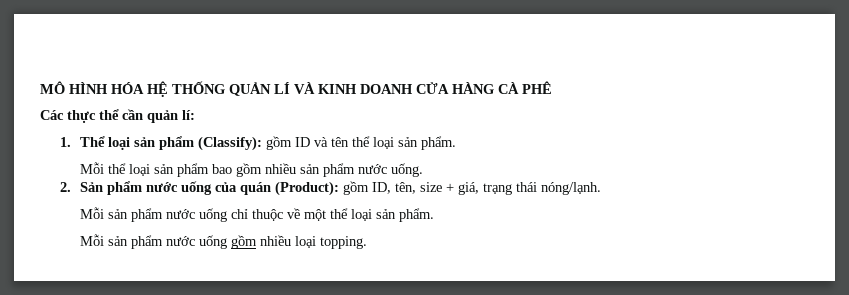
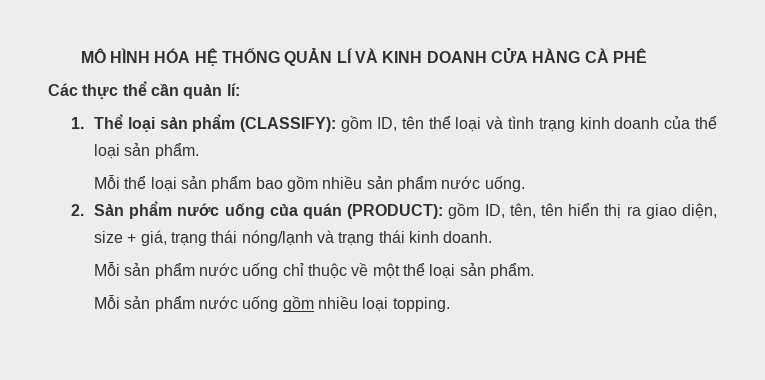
- 1. Thể loại sản phẩm (Classify): gồm ID và tên thể loại sản phẩm.
+ 1. Thể loại sản phẩm (CLASSIFY): gồm ID, tên thể loại và tình trạng kinh doanh của thể loại sản phẩm.
- 2. Sản phẩm nước uống của quán (Product): gồm ID, tên, size + giá, trạng thái nóng/lạnh.
+ 2. Sản phẩm nước uống của quán (PRODUCT): gồm ID, tên, tên hiển thị ra giao diện, size + giá, trạng thái nóng/lạnh và trạng thái kinh doanh.

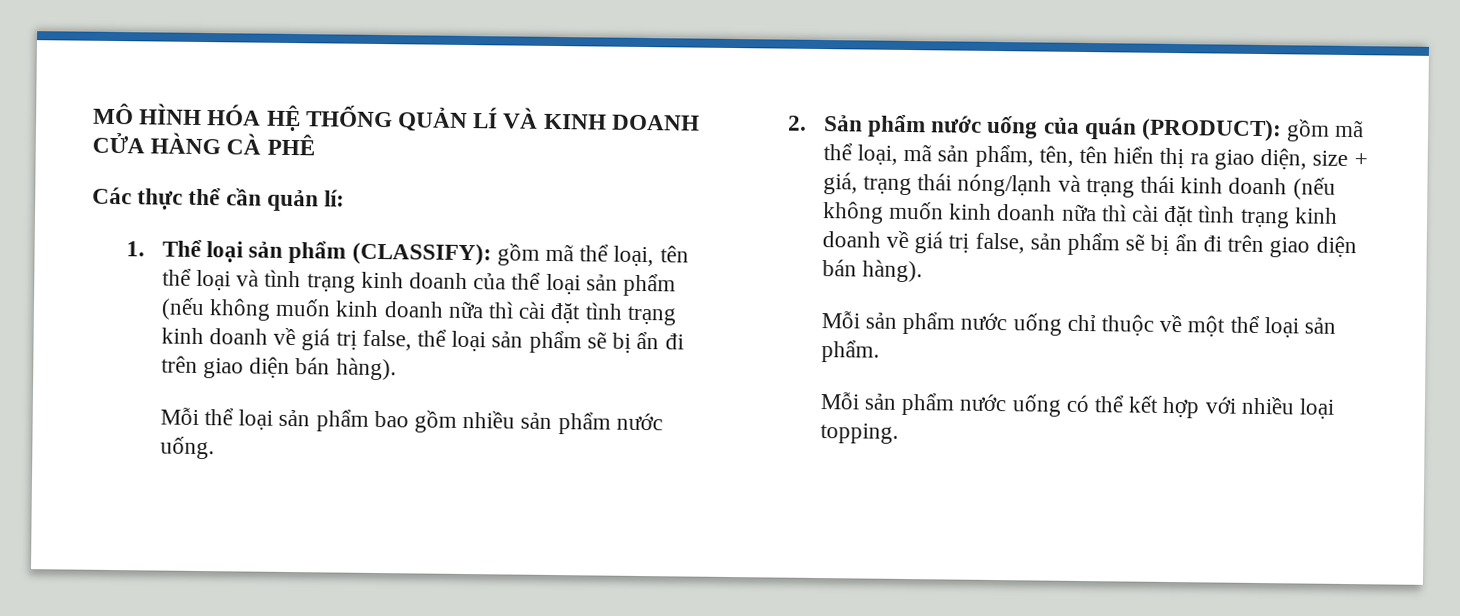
- 1. Thể loại sản phẩm (CLASSIFY): gồm ID, tên thể loại và tình trạng kinh doanh của thể loại sản phẩm.
+ 1. Thể loại sản phẩm (CLASSIFY): gồm mã thể loại, tên thể loại và tình trạng kinh doanh của thể loại sản phẩm (nếu không muốn kinh doanh nữa thì cài đặt tình trạng kinh doanh về giá trị false, thể loại sản phẩm sẽ bị ẩn đi trên giao diện bán hàng).
- 2. Sản phẩm nước uống của quán (PRODUCT): gồm ID, tên, tên hiển thị ra giao diện, size + giá, trạng thái nóng/lạnh và trạng thái kinh doanh.
+ 2. Sản phẩm nước uống của quán (PRODUCT): gồm mã thể loại, mã sản phẩm, tên, tên hiển thị ra giao diện, size + giá, trạng thái nóng/lạnh và trạng thái kinh doanh (nếu không muốn kinh doanh nữa thì cài đặt tình trạng kinh doanh về giá trị false, sản phẩm sẽ bị ẩn đi trên giao diện bán hàng).
- Mỗi sản phẩm nước uống gồm nhiều loại topping.
+ Mỗi sản phẩm nước uống có thể kết hợp với nhiều loại topping.

